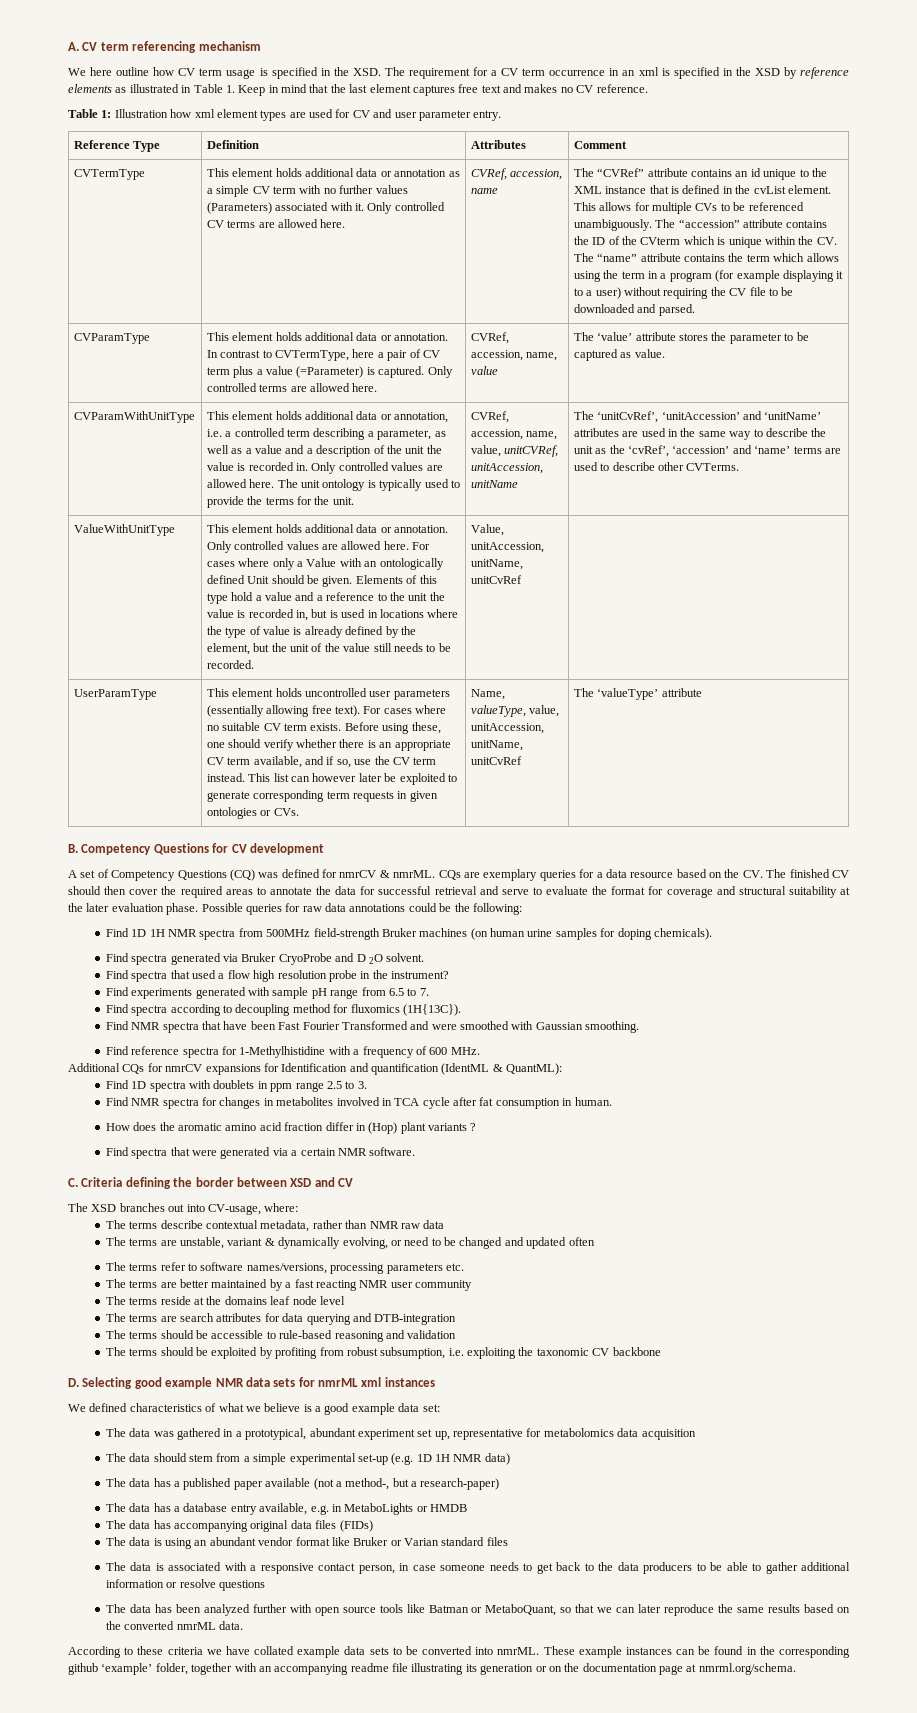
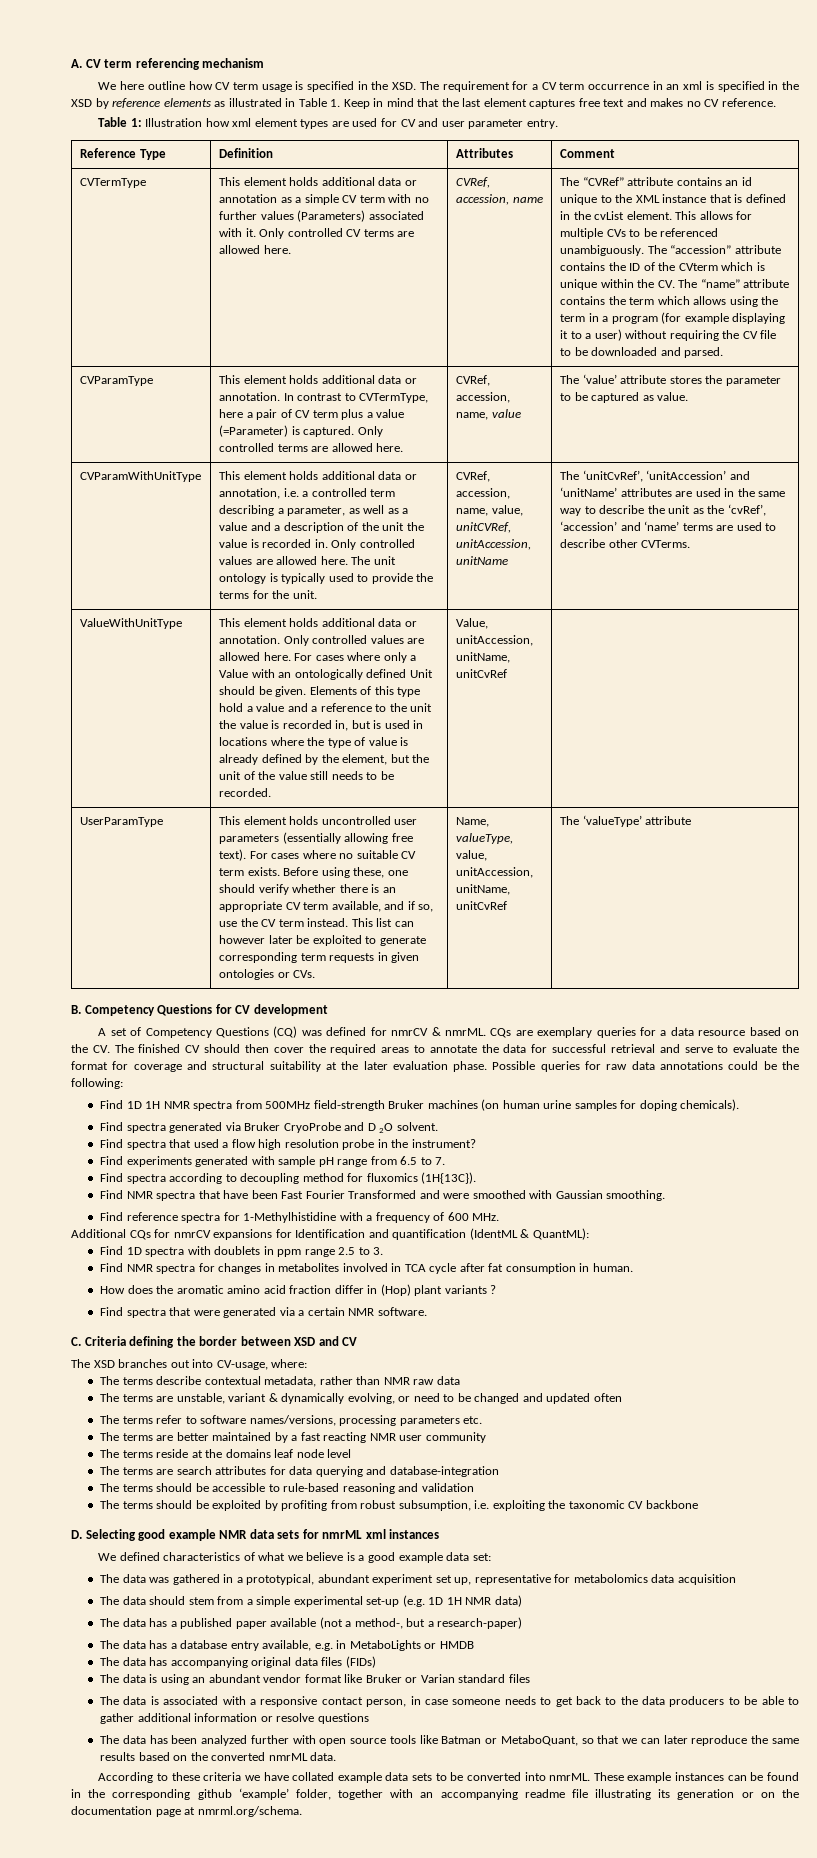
- The terms are search attributes for data querying and DTB-integration
+ The terms are search attributes for data querying and database-integration

